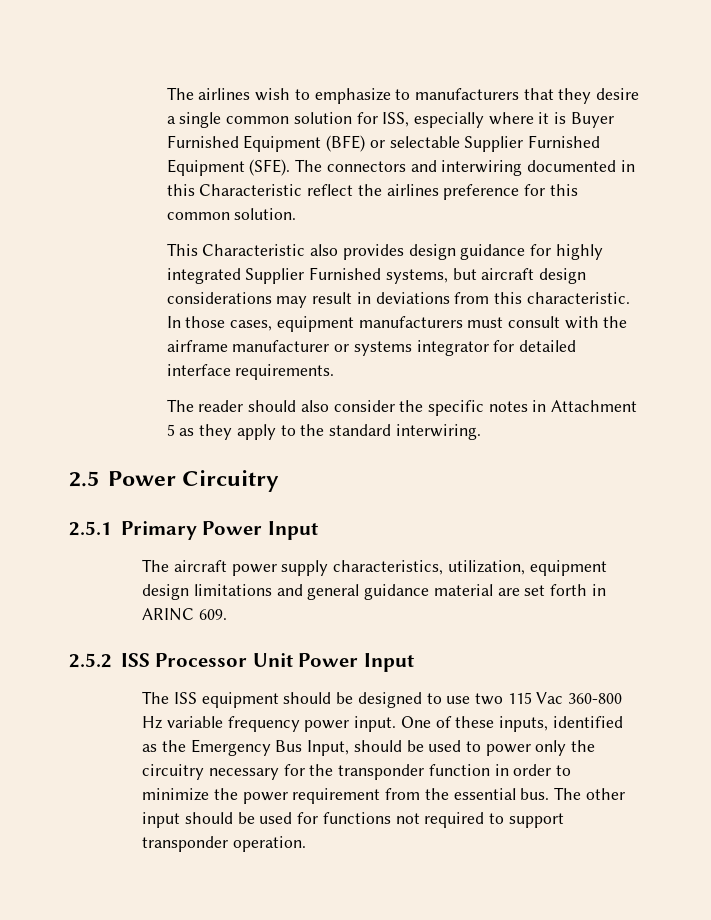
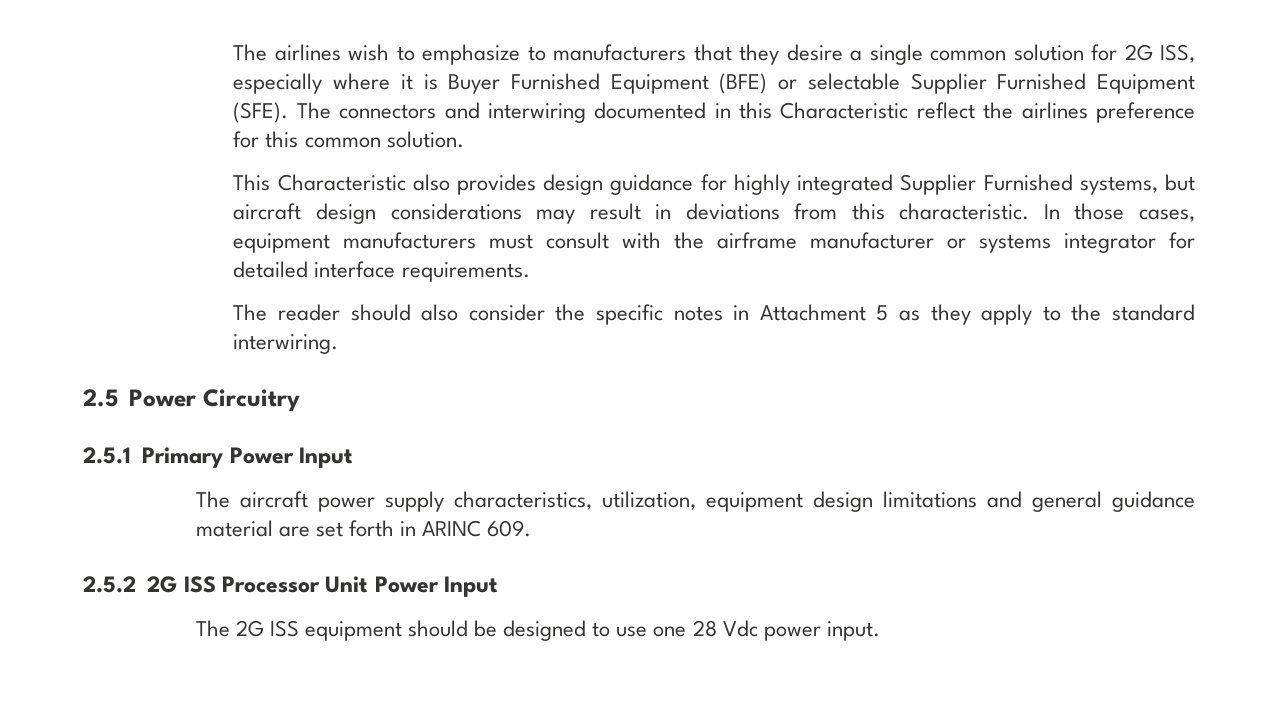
- The airlines wish to emphasize to manufacturers that they desire a single common solution for ISS, especially where it is Buyer Furnished Equipment (BFE) or selectable Supplier Furnished Equipment (SFE).
+ The airlines wish to emphasize to manufacturers that they desire a single common solution for 2G ISS, especially where it is Buyer Furnished Equipment (BFE) or selectable Supplier Furnished Equipment (SFE).
- 2.5.2 ISS Processor Unit Power Input
+ 2.5.2 2G ISS Processor Unit Power Input
- The ISS equipment should be designed to use two 115 Vac 360-800 Hz variable frequency power input. One of these inputs, identified as the Emergency Bus Input, should be used to power only the circuitry necessary for the transponder function in order to minimize the power requirement from the essential bus. The other input should be used for functions not required to support transponder operation.
+ The 2G ISS equipment should be designed to use one 28 Vdc power input.

